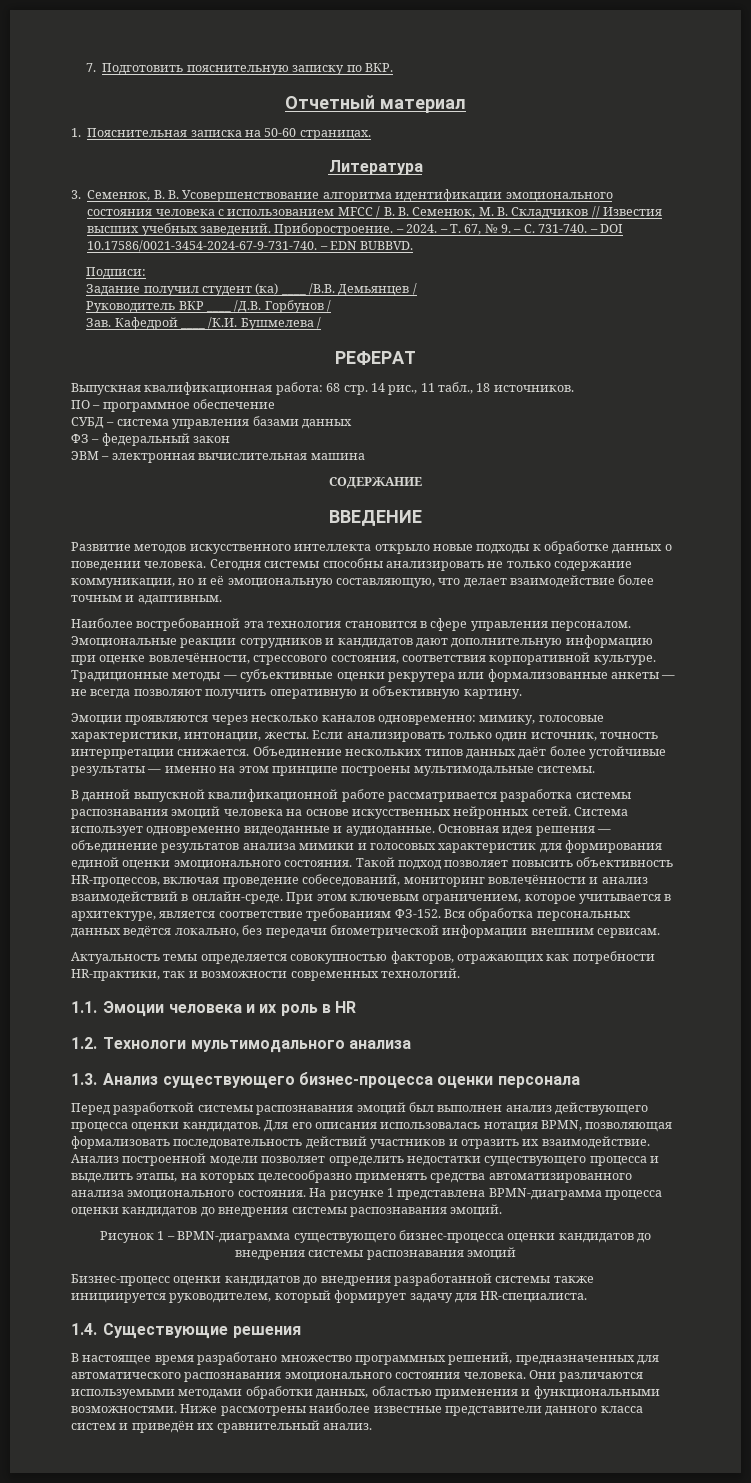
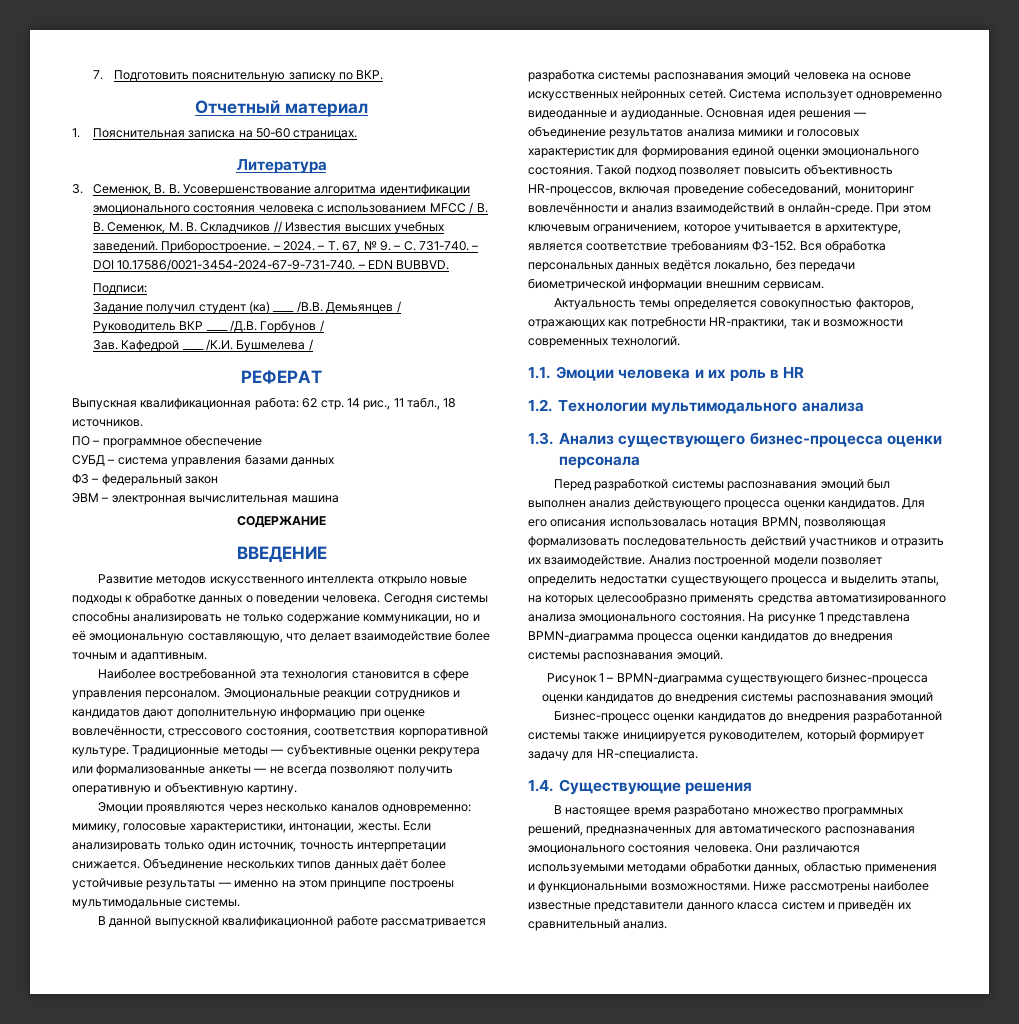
- Выпускная квалификационная работа: 68 стр. 14 рис., 11 табл., 18 источников.
+ Выпускная квалификационная работа: 62 стр. 14 рис., 11 табл., 18 источников.
- 1.2. Технологи мультимодального анализа
+ 1.2. Технологии мультимодального анализа

